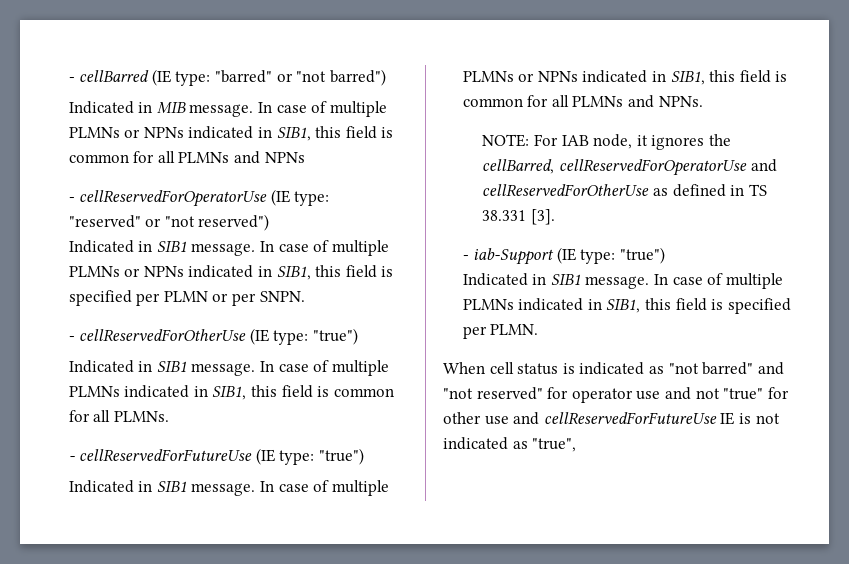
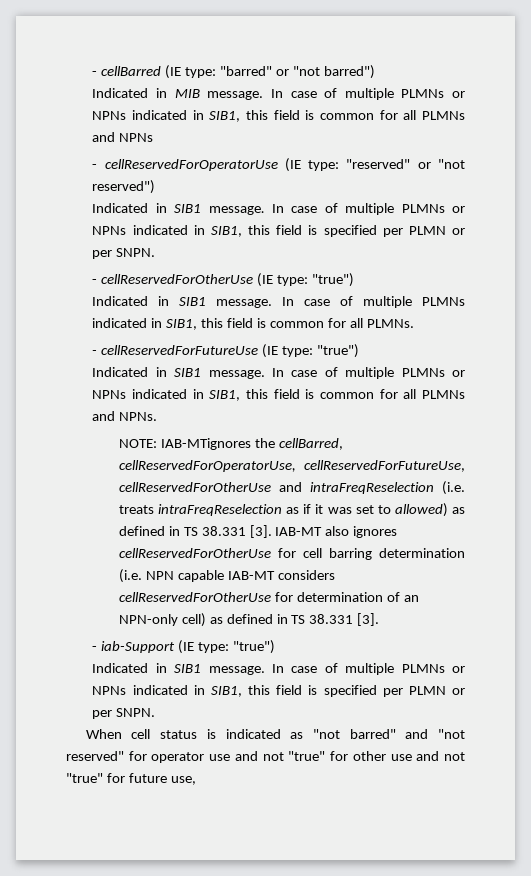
- NOTE: For IAB node, it ignores the cellBarred, cellReservedForOperatorUse and cellReservedForOtherUse as defined in TS 38.331 [3].
+ NOTE: IAB-MTignores the cellBarred, cellReservedForOperatorUse, cellReservedForFutureUse, cellReservedForOtherUse and intraFreqReselection (i.e. treats intraFreqReselection as if it was set to allowed) as defined in TS 38.331 [3]. IAB-MT also ignores cellReservedForOtherUse for cell barring determination (i.e. NPN capable IAB-MT considers cellReservedForOtherUse for determination of an NPN-only cell) as defined in TS 38.331 [3].
  - iab-Support (IE type: "true")
- Indicated in SIB1 message. In case of multiple PLMNs indicated in SIB1, this field is specified per PLMN.
+ Indicated in SIB1 message. In case of multiple PLMNs or NPNs indicated in SIB1, this field is specified per PLMN or per SNPN.
- When cell status is indicated as "not barred" and "not reserved" for operator use and not "true" for other use and cellReservedForFutureUse IE is not indicated as "true",
+ When cell status is indicated as "not barred" and "not reserved" for operator use and not "true" for other use and not "true" for future use,

